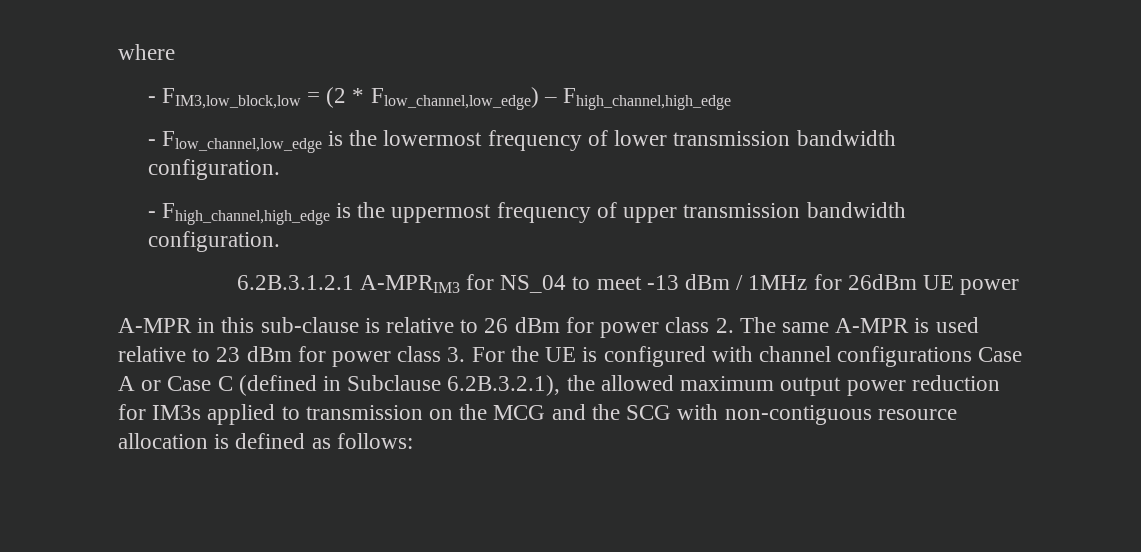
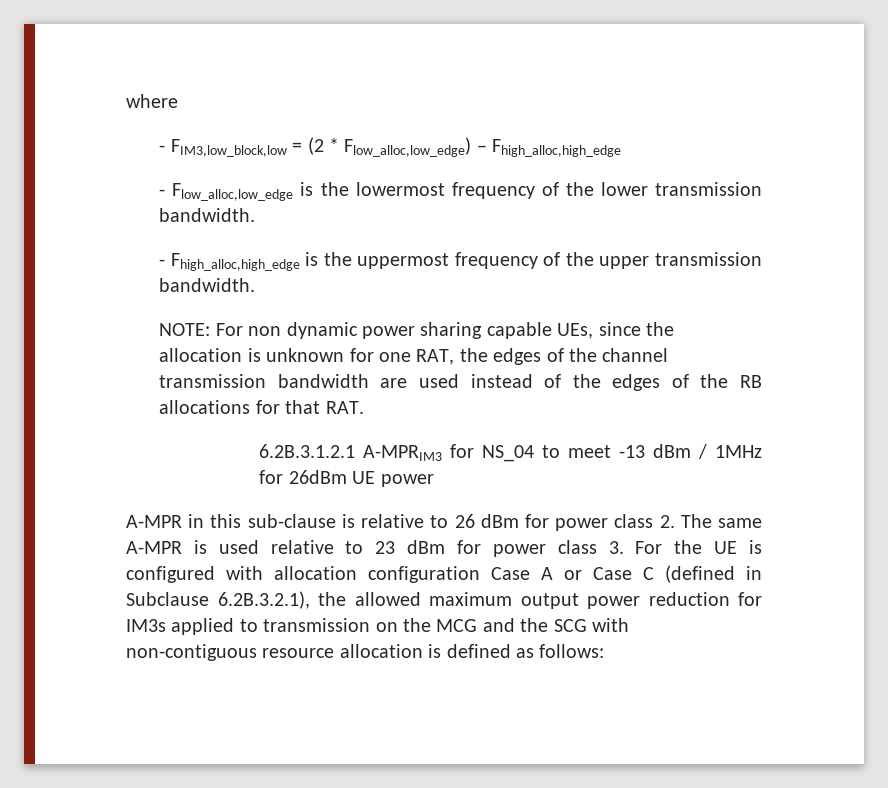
- - FIM3,low_block,low = (2 * Flow_channel,low_edge) – Fhigh_channel,high_edge
- - Flow_channel,low_edge is the lowermost frequency of lower transmission bandwidth configuration.
- - Fhigh_channel,high_edge is the uppermost frequency of upper transmission bandwidth configuration.
+ - FIM3,low_block,low = (2 * Flow_alloc,low_edge) – Fhigh_alloc,high_edge
+ - Flow_alloc,low_edge is the lowermost frequency of the lower transmission bandwidth.
+ - Fhigh_alloc,high_edge is the uppermost frequency of the upper transmission bandwidth.
+ NOTE: For non dynamic power sharing capable UEs, since the allocation is unknown for one RAT, the edges of the channel transmission bandwidth are used instead of the edges of the RB allocations for that RAT.
- A-MPR in this sub-clause is relative to 26 dBm for power class 2. The same A-MPR is used relative to 23 dBm for power class 3. For the UE is configured with channel configurations Case A or Case C (defined in Subclause 6.2B.3.2.1), the allowed maximum output power reduction for IM3s applied to transmission on the MCG and the SCG with non-contiguous resource allocation is defined as follows:
+ A-MPR in this sub-clause is relative to 26 dBm for power class 2. The same A-MPR is used relative to 23 dBm for power class 3. For the UE is configured with allocation configuration Case A or Case C (defined in Subclause 6.2B.3.2.1), the allowed maximum output power reduction for IM3s applied to transmission on the MCG and the SCG with non-contiguous resource allocation is defined as follows:

